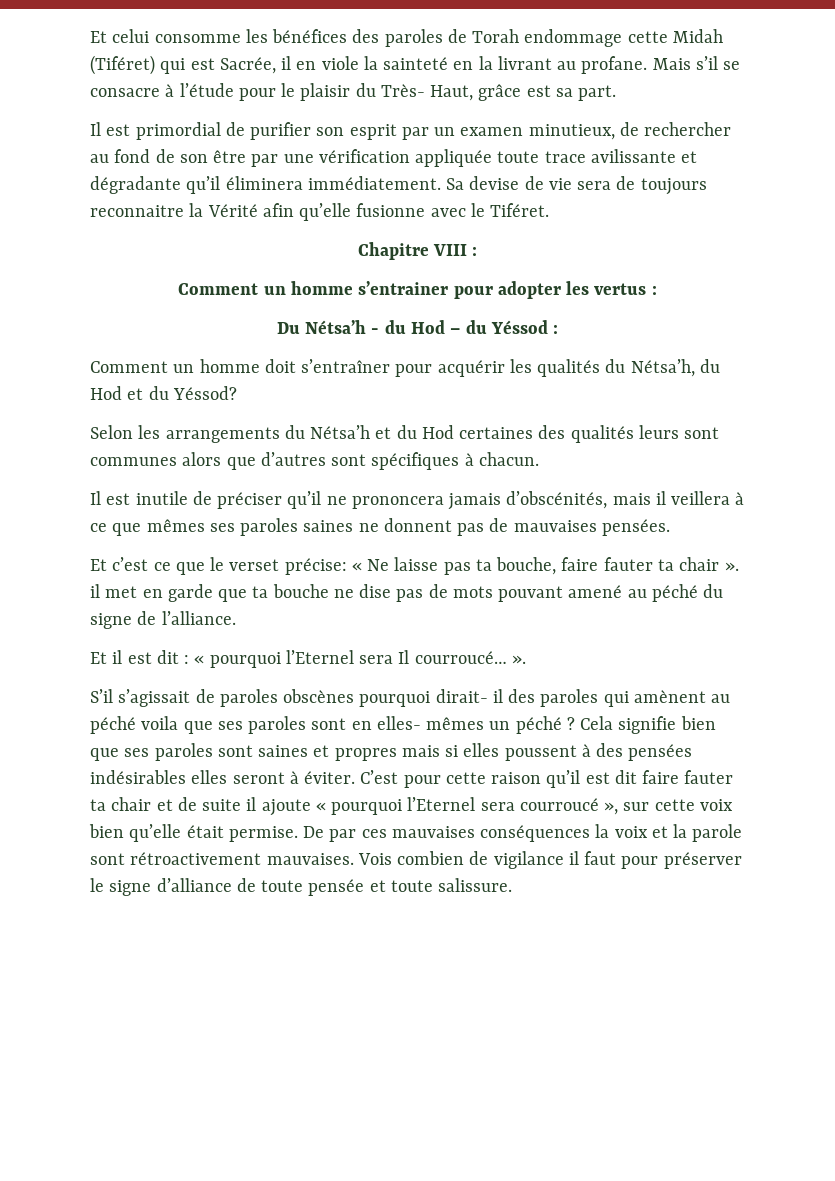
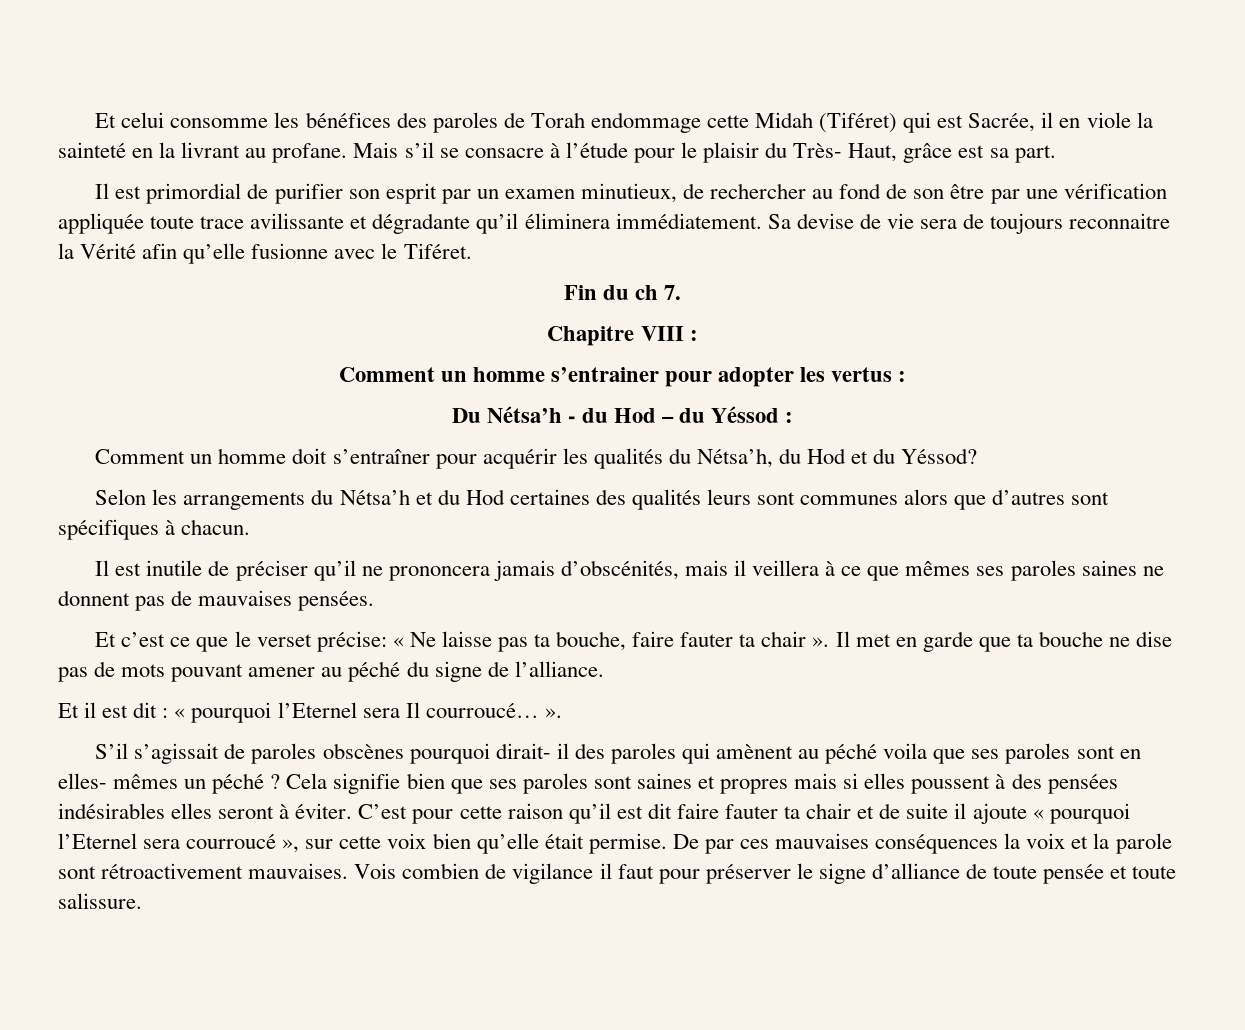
+ Fin du ch 7.
- Et c’est ce que le verset précise: « Ne laisse pas ta bouche, faire fauter ta chair ». il met en garde que ta bouche ne dise pas de mots pouvant amené au péché du signe de l’alliance.
+ Et c’est ce que le verset précise: « Ne laisse pas ta bouche, faire fauter ta chair ». Il met en garde que ta bouche ne dise pas de mots pouvant amener au péché du signe de l’alliance.

